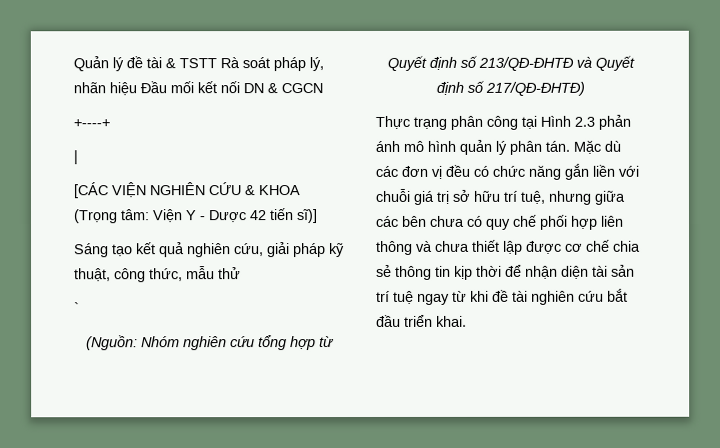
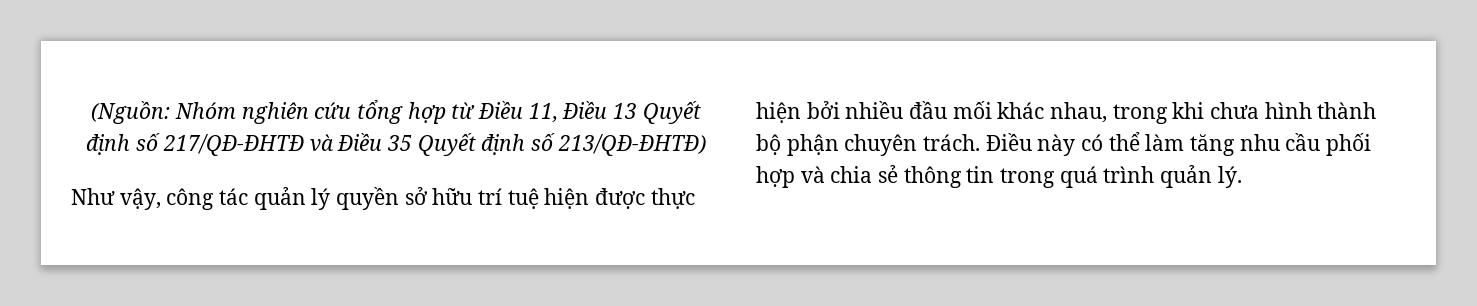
- Quản lý đề tài & TSTT Rà soát pháp lý, nhãn hiệu Đầu mối kết nối DN & CGCN
- +----+
- |
- [CÁC VIỆN NGHIÊN CỨU & KHOA (Trọng tâm: Viện Y - Dược 42 tiến sĩ)]
- Sáng tạo kết quả nghiên cứu, giải pháp kỹ thuật, công thức, mẫu thử
- `
- (Nguồn: Nhóm nghiên cứu tổng hợp từ Quyết định số 213/QĐ-ĐHTĐ và Quyết định số 217/QĐ-ĐHTĐ)
- Thực trạng phân công tại Hình 2.3 phản ánh mô hình quản lý phân tán. Mặc dù các đơn vị đều có chức năng gắn liền với chuỗi giá trị sở hữu trí tuệ, nhưng giữa các bên chưa có quy chế phối hợp liên thông và chưa thiết lập được cơ chế chia sẻ thông tin kịp thời để nhận diện tài sản trí tuệ ngay từ khi đề tài nghiên cứu bắt đầu triển khai.
+ (Nguồn: Nhóm nghiên cứu tổng hợp từ Điều 11, Điều 13 Quyết định số 217/QĐ-ĐHTĐ và Điều 35 Quyết định số 213/QĐ-ĐHTĐ)
+ Như vậy, công tác quản lý quyền sở hữu trí tuệ hiện được thực hiện bởi nhiều đầu mối khác nhau, trong khi chưa hình thành bộ phận chuyên trách. Điều này có thể làm tăng nhu cầu phối hợp và chia sẻ thông tin trong quá trình quản lý.

